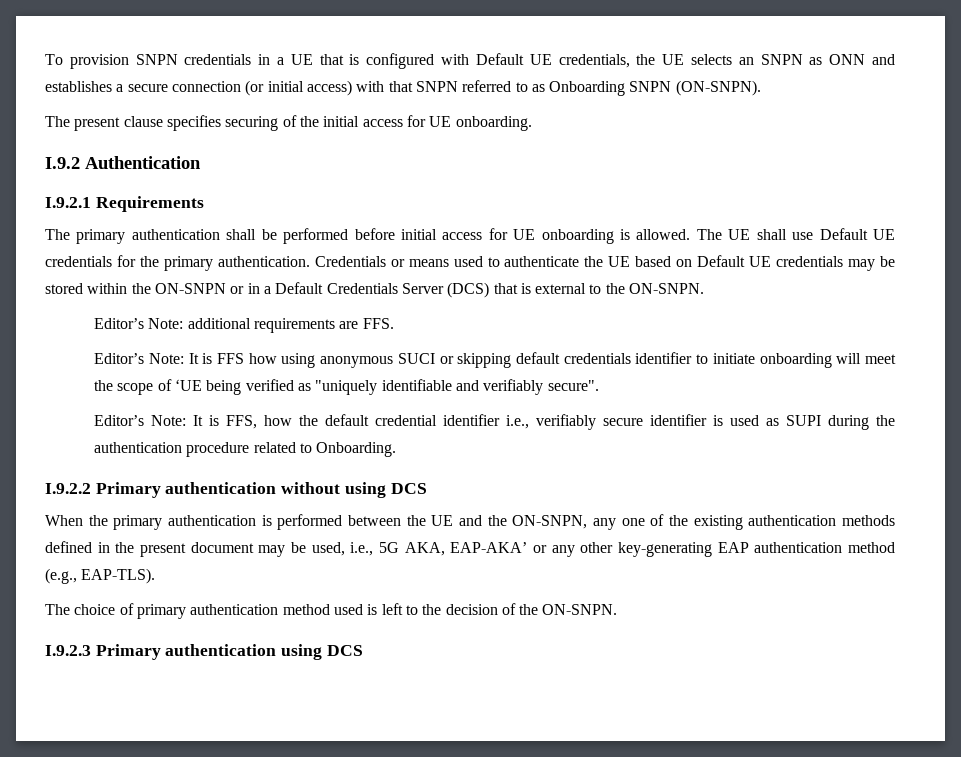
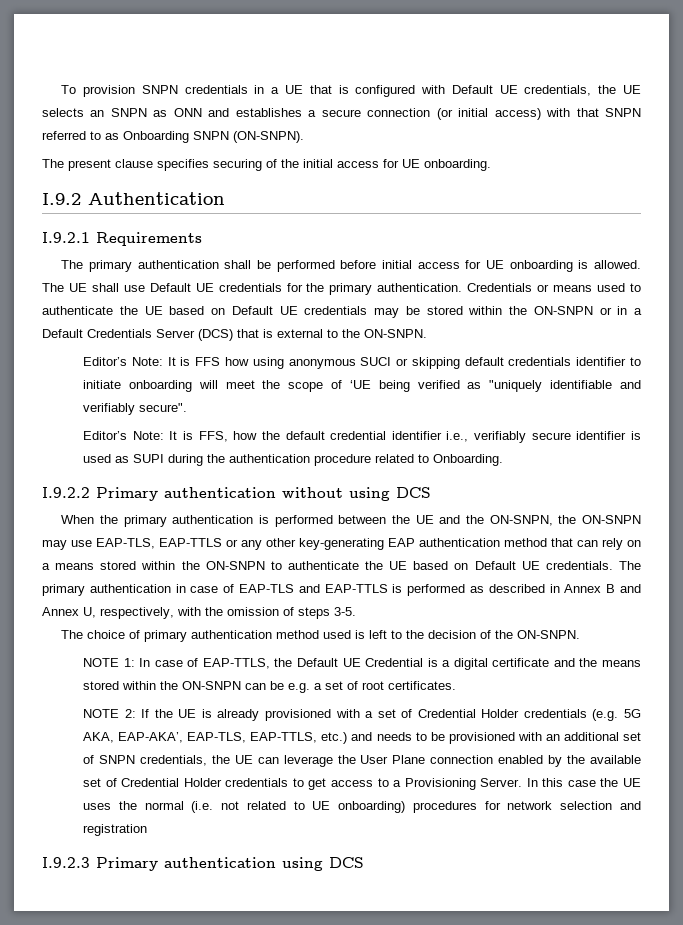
- Editor’s Note: additional requirements are FFS.
- When the primary authentication is performed between the UE and the ON-SNPN, any one of the existing authentication methods defined in the present document may be used, i.e., 5G AKA, EAP-AKA’ or any other key-generating EAP authentication method (e.g., EAP-TLS).
+ When the primary authentication is performed between the UE and the ON-SNPN, the ON-SNPN may use EAP-TLS, EAP-TTLS or any other key-generating EAP authentication method that can rely on a means stored within the ON-SNPN to authenticate the UE based on Default UE credentials. The primary authentication in case of EAP-TLS and EAP-TTLS is performed as described in Annex B and Annex U, respectively, with the omission of steps 3-5.
+ NOTE 1: In case of EAP-TTLS, the Default UE Credential is a digital certificate and the means stored within the ON-SNPN can be e.g. a set of root certificates.
+ NOTE 2: If the UE is already provisioned with a set of Credential Holder credentials (e.g. 5G AKA, EAP-AKA’, EAP-TLS, EAP-TTLS, etc.) and needs to be provisioned with an additional set of SNPN credentials, the UE can leverage the User Plane connection enabled by the available set of Credential Holder credentials to get access to a Provisioning Server. In this case the UE uses the normal (i.e. not related to UE onboarding) procedures for network selection and registration

